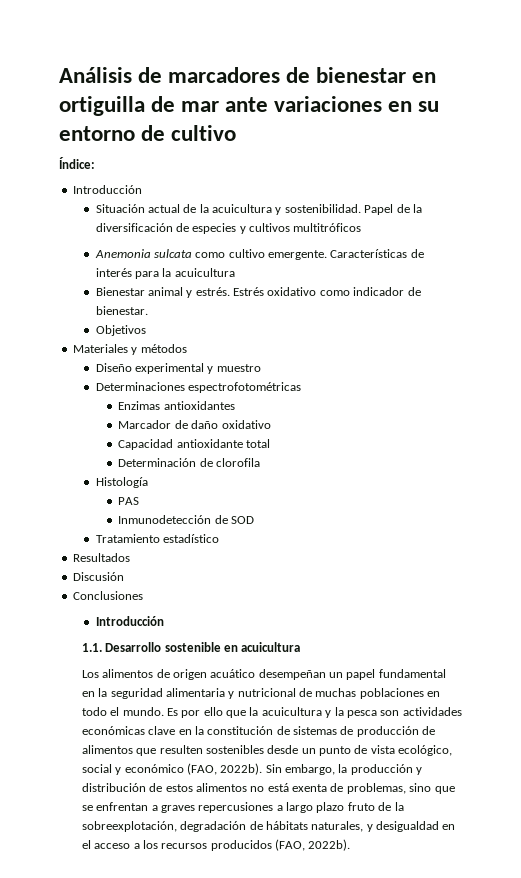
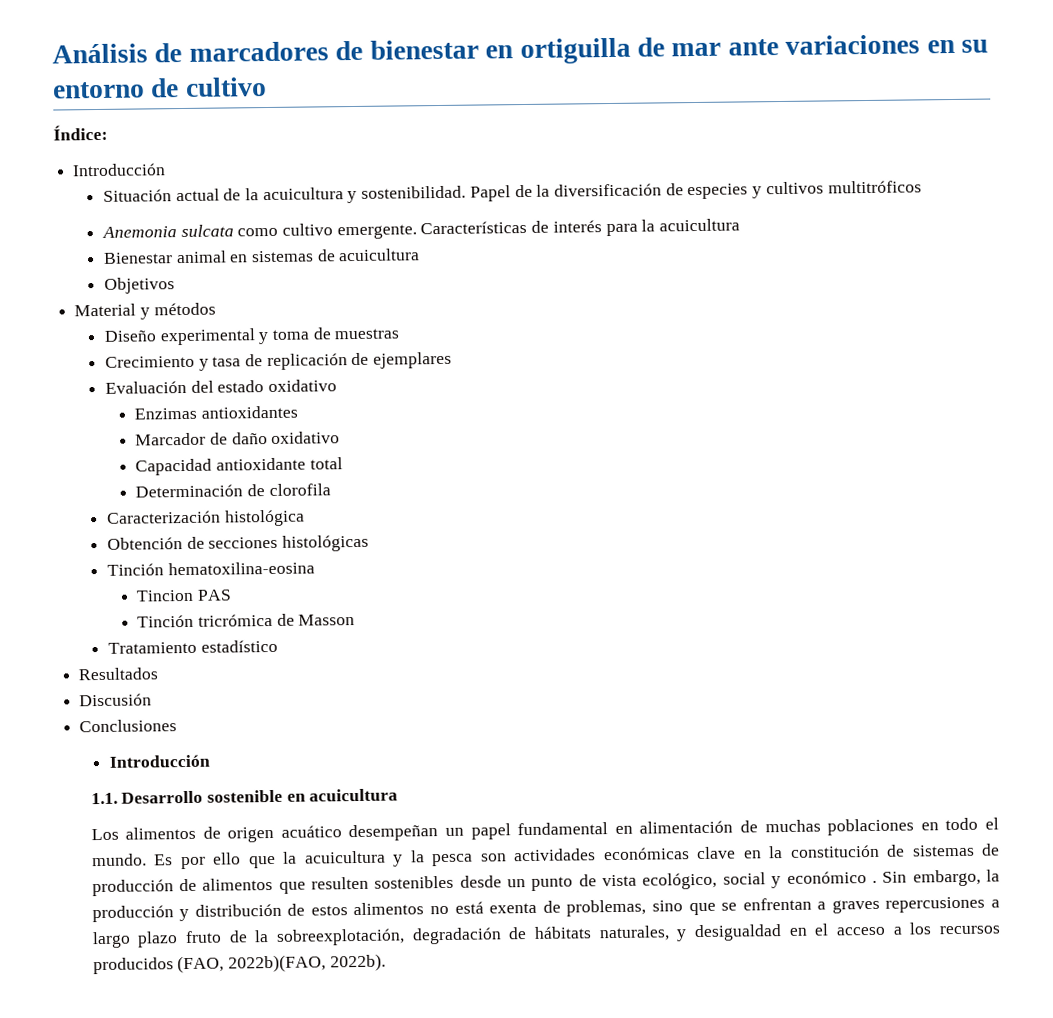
- Bienestar animal y estrés. Estrés oxidativo como indicador de bienestar.
+ Bienestar animal en sistemas de acuicultura
- Materiales y métodos
+ Material y métodos
- Diseño experimental y muestro
- Determinaciones espectrofotométricas
+ Diseño experimental y toma de muestras
+ Crecimiento y tasa de replicación de ejemplares
+ Evaluación del estado oxidativo
- Histología
- PAS
- Inmunodetección de SOD
+ Caracterización histológica
+ Obtención de secciones histológicas
+ Tinción hematoxilina-eosina
+ Tincion PAS
+ Tinción tricrómica de Masson
- Los alimentos de origen acuático desempeñan un papel fundamental en la seguridad alimentaria y nutricional de muchas poblaciones en todo el mundo.
+ Los alimentos de origen acuático desempeñan un papel fundamental en alimentación de muchas poblaciones en todo el mundo.
- Es por ello que la acuicultura y la pesca son actividades económicas clave en la constitución de sistemas de producción de alimentos que resulten sostenibles desde un punto de vista ecológico, social y económico (FAO, 2022b).
+ Es por ello que la acuicultura y la pesca son actividades económicas clave en la constitución de sistemas de producción de alimentos que resulten sostenibles desde un punto de vista ecológico, social y económico .
- Sin embargo, la producción y distribución de estos alimentos no está exenta de problemas, sino que se enfrentan a graves repercusiones a largo plazo fruto de la sobreexplotación, degradación de hábitats naturales, y desigualdad en el acceso a los recursos producidos (FAO, 2022b).
+ Sin embargo, la producción y distribución de estos alimentos no está exenta de problemas, sino que se enfrentan a graves repercusiones a largo plazo fruto de la sobreexplotación, degradación de hábitats naturales, y desigualdad en el acceso a los recursos producidos (FAO, 2022b)(FAO, 2022b).

